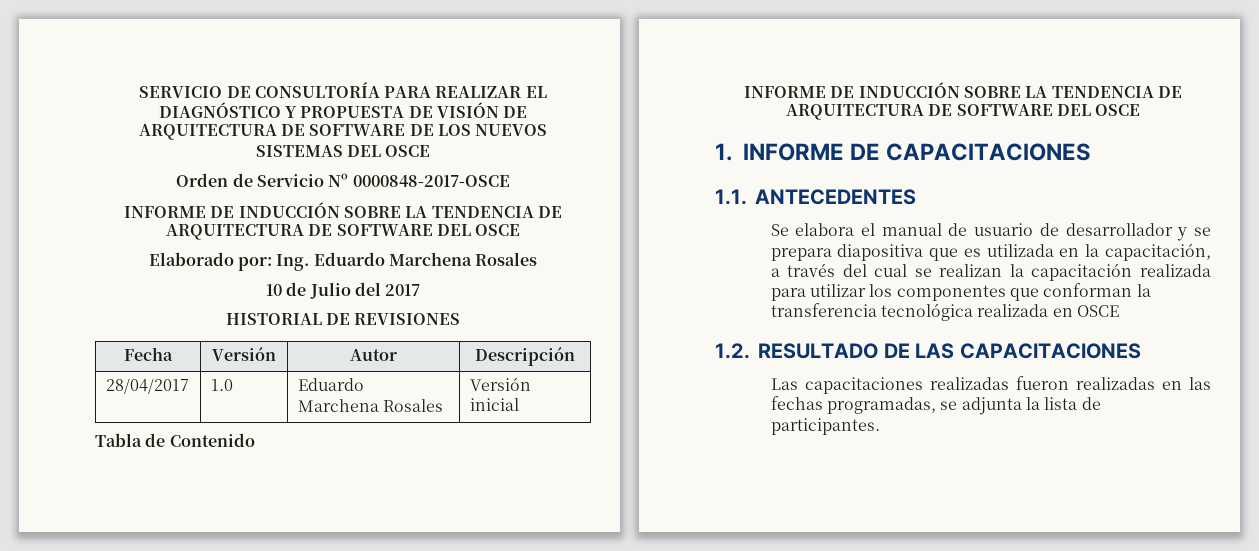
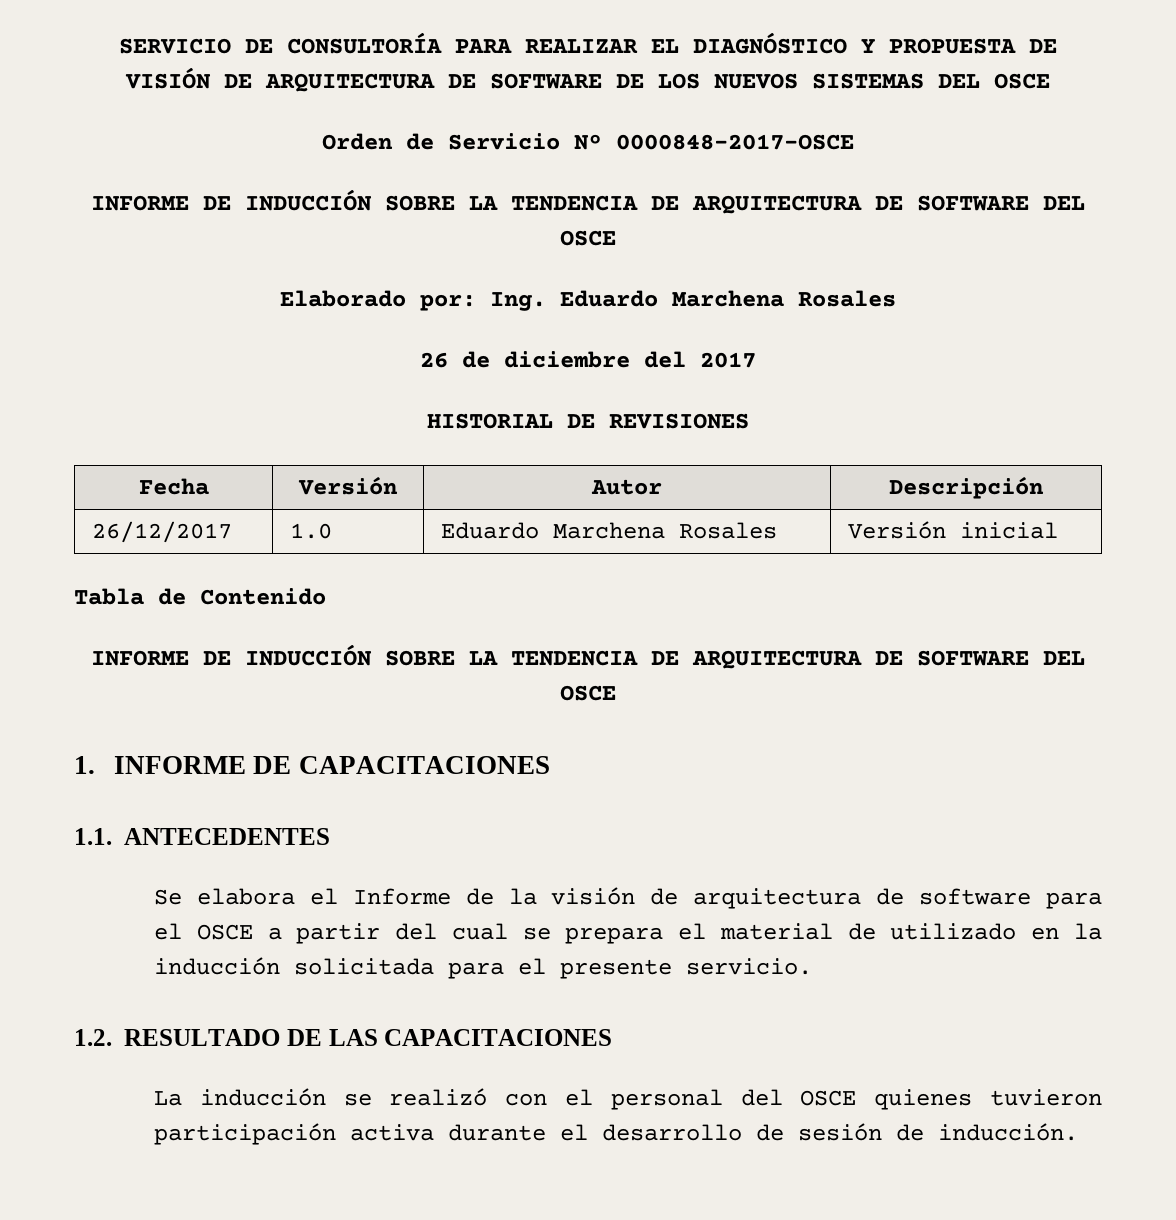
- 10 de Julio del 2017
+ 26 de diciembre del 2017
- 28/04/2017 | 1.0 | Eduardo Marchena Rosales | Versión inicial
+ 26/12/2017 | 1.0 | Eduardo Marchena Rosales | Versión inicial
- Se elabora el manual de usuario de desarrollador y se prepara diapositiva que es utilizada en la capacitación, a través del cual se realizan la capacitación realizada para utilizar los componentes que conforman la transferencia tecnológica realizada en OSCE
+ Se elabora el Informe de la visión de arquitectura de software para el OSCE a partir del cual se prepara el material de utilizado en la inducción solicitada para el presente servicio.
- Las capacitaciones realizadas fueron realizadas en las fechas programadas, se adjunta la lista de participantes.
+ La inducción se realizó con el personal del OSCE quienes tuvieron participación activa durante el desarrollo de sesión de inducción.

